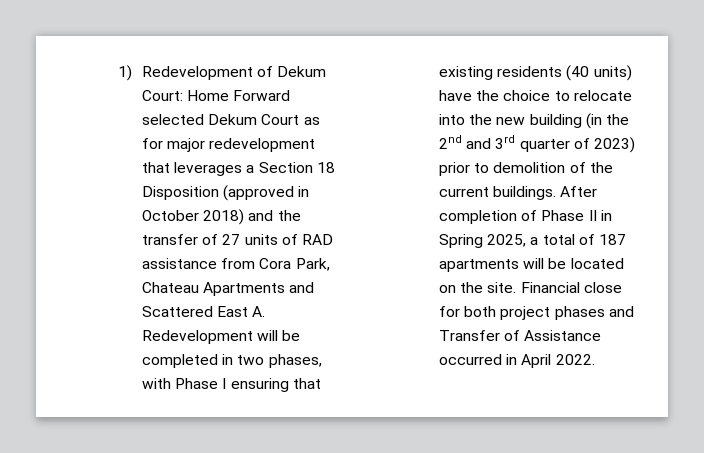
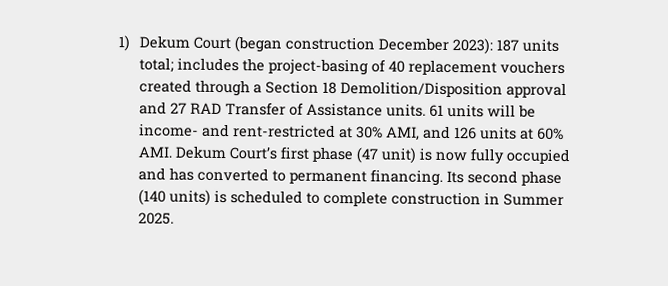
- 1) Redevelopment of Dekum Court: Home Forward selected Dekum Court as for major redevelopment that leverages a Section 18 Disposition (approved in October 2018) and the transfer of 27 units of RAD assistance from Cora Park, Chateau Apartments and Scattered East A. Redevelopment will be completed in two phases, with Phase I ensuring that existing residents (40 units) have the choice to relocate into the new building (in the 2nd and 3rd quarter of 2023) prior to demolition of the current buildings. After completion of Phase II in Spring 2025, a total of 187 apartments will be located on the site. Financial close for both project phases and Transfer of Assistance occurred in April 2022.
+ 1) Dekum Court (began construction December 2023): 187 units total; includes the project-basing of 40 replacement vouchers created through a Section 18 Demolition/Disposition approval and 27 RAD Transfer of Assistance units. 61 units will be income- and rent-restricted at 30% AMI, and 126 units at 60% AMI. Dekum Court’s first phase (47 unit) is now fully occupied and has converted to permanent financing. Its second phase (140 units) is scheduled to complete construction in Summer 2025.

